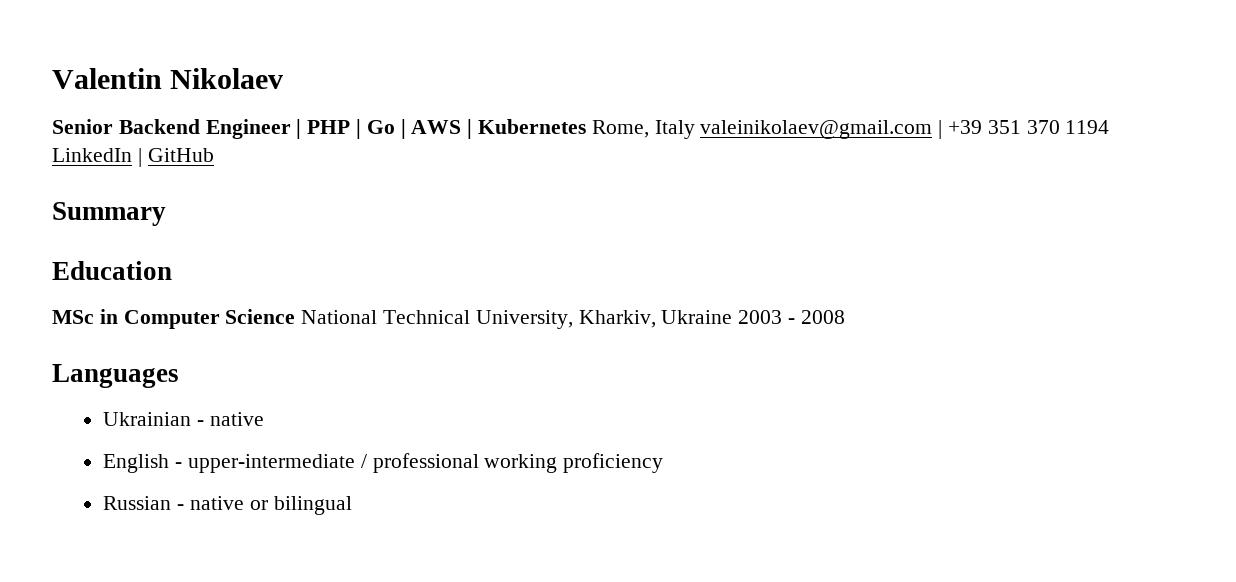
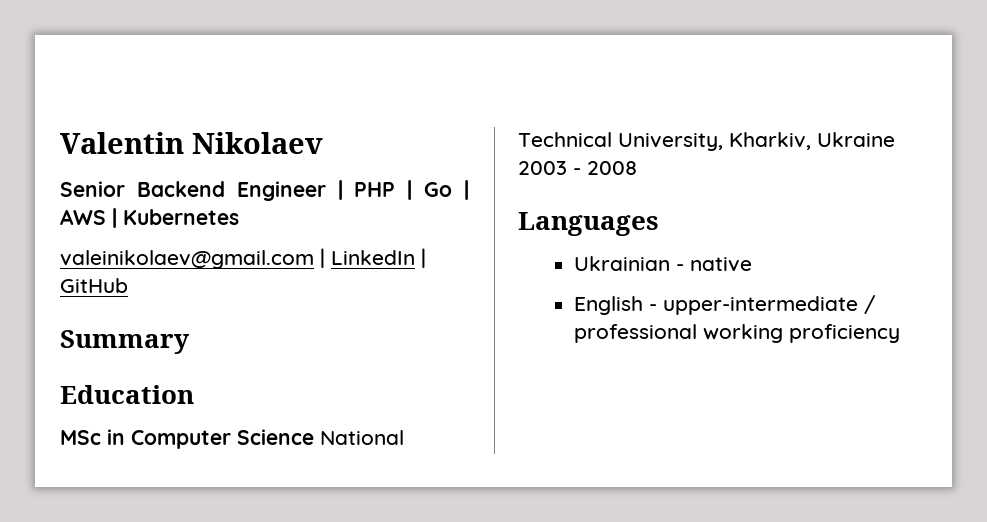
- Senior Backend Engineer | PHP | Go | AWS | Kubernetes Rome, Italy valeinikolaev@gmail.com | +39 351 370 1194 LinkedIn | GitHub
+ Senior Backend Engineer | PHP | Go | AWS | Kubernetes
+ valeinikolaev@gmail.com | LinkedIn | GitHub
- Russian - native or bilingual

